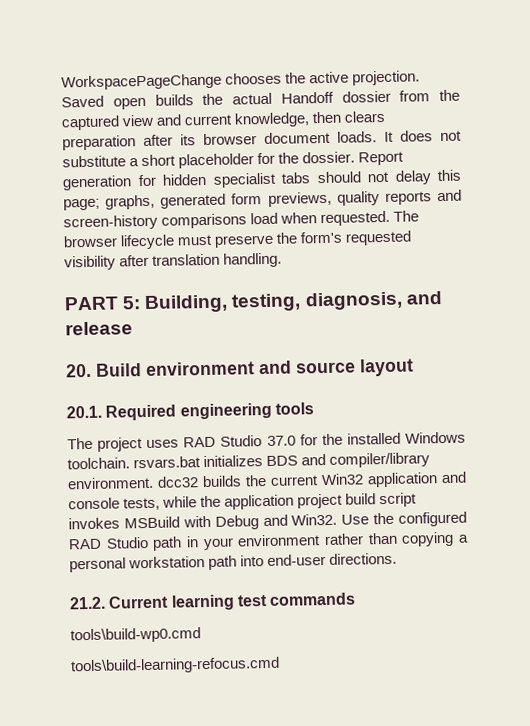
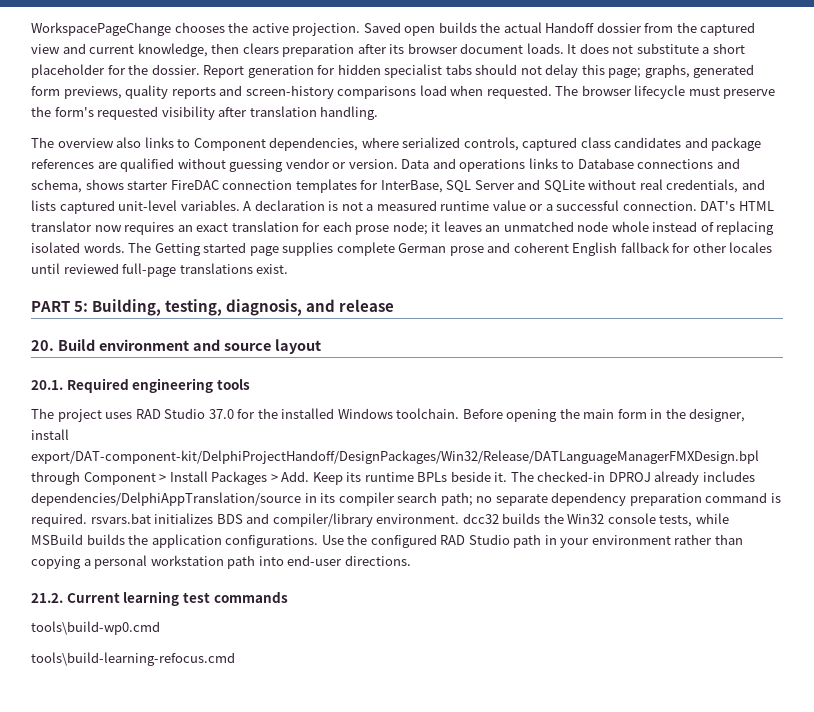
+ The overview also links to Component dependencies, where serialized controls, captured class candidates and package references are qualified without guessing vendor or version. Data and operations links to Database connections and schema, shows starter FireDAC connection templates for InterBase, SQL Server and SQLite without real credentials, and lists captured unit-level variables. A declaration is not a measured runtime value or a successful connection. DAT's HTML translator now requires an exact translation for each prose node; it leaves an unmatched node whole instead of replacing isolated words. The Getting started page supplies complete German prose and coherent English fallback for other locales until reviewed full-page translations exist.
- The project uses RAD Studio 37.0 for the installed Windows toolchain. rsvars.bat initializes BDS and compiler/library environment. dcc32 builds the current Win32 application and console tests, while the application project build script invokes MSBuild with Debug and Win32.
+ The project uses RAD Studio 37.0 for the installed Windows toolchain. Before opening the main form in the designer, install export/DAT-component-kit/DelphiProjectHandoff/DesignPackages/Win32/Release/DATLanguageManagerFMXDesign.bpl through Component > Install Packages > Add. Keep its runtime BPLs beside it. The checked-in DPROJ already includes dependencies/DelphiAppTranslation/source in its compiler search path; no separate dependency preparation command is required. rsvars.bat initializes BDS and compiler/library environment. dcc32 builds the Win32 console tests, while MSBuild builds the application configurations.

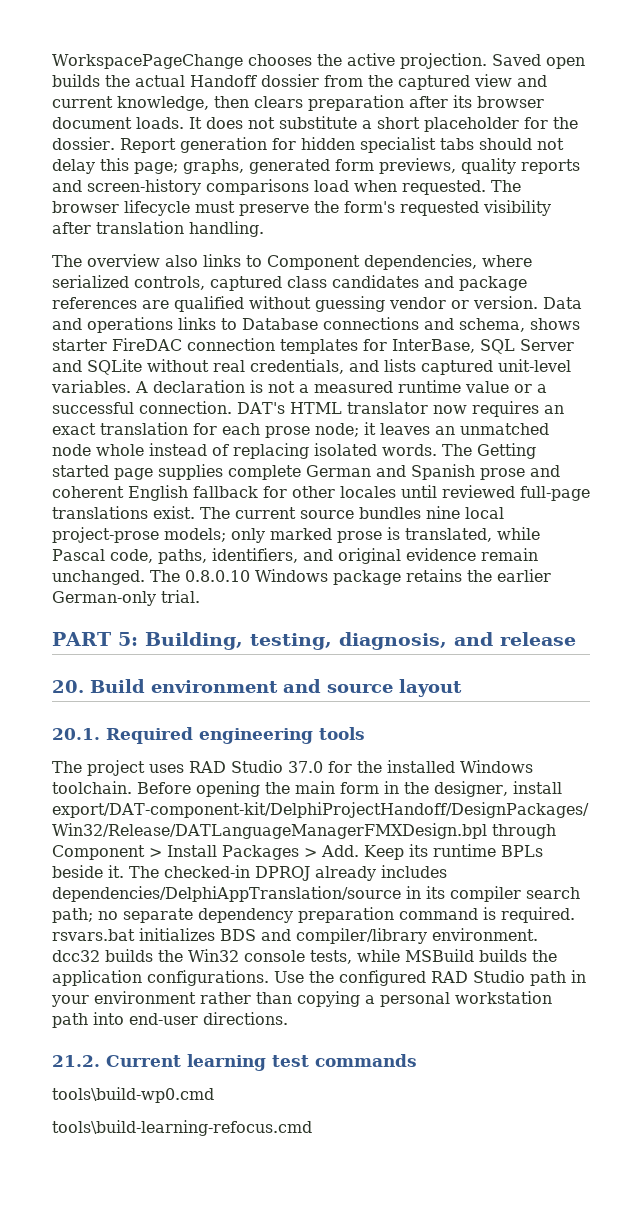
- The Getting started page supplies complete German prose and coherent English fallback for other locales until reviewed full-page translations exist.
+ The Getting started page supplies complete German and Spanish prose and coherent English fallback for other locales until reviewed full-page translations exist. The current source bundles nine local project-prose models; only marked prose is translated, while Pascal code, paths, identifiers, and original evidence remain unchanged. The 0.8.0.10 Windows package retains the earlier German-only trial.

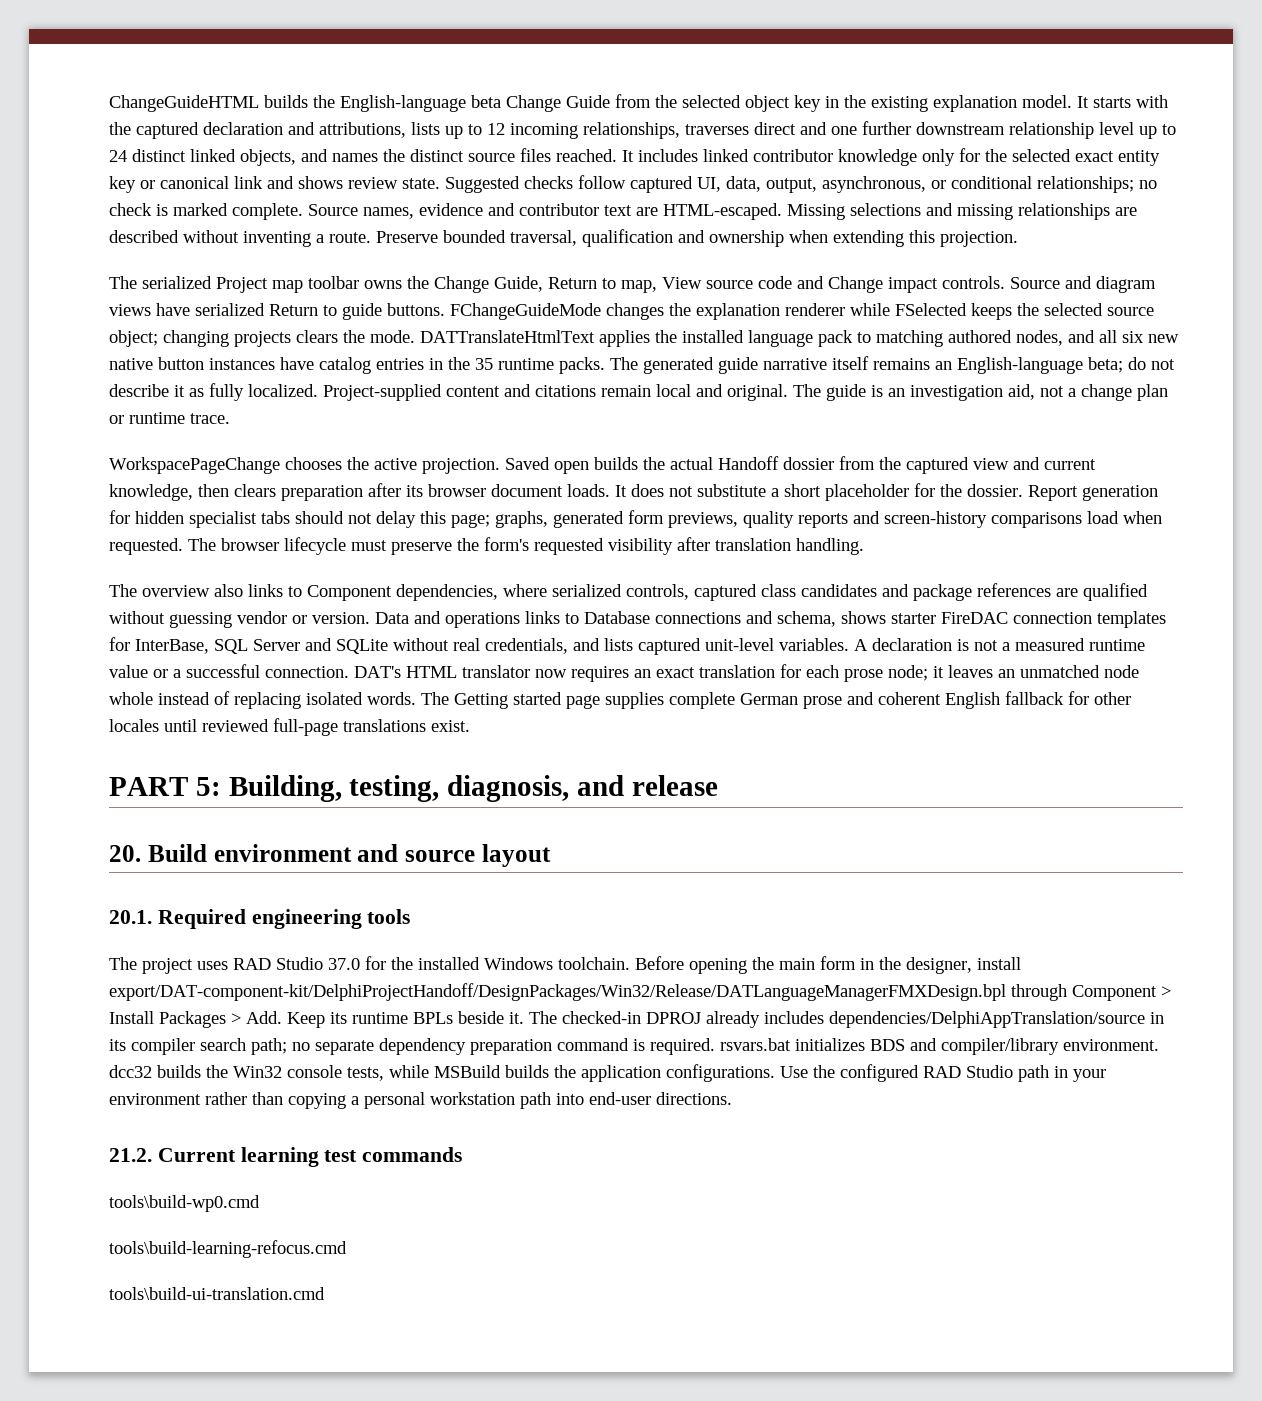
+ ChangeGuideHTML builds the English-language beta Change Guide from the selected object key in the existing explanation model. It starts with the captured declaration and attributions, lists up to 12 incoming relationships, traverses direct and one further downstream relationship level up to 24 distinct linked objects, and names the distinct source files reached. It includes linked contributor knowledge only for the selected exact entity key or canonical link and shows review state. Suggested checks follow captured UI, data, output, asynchronous, or conditional relationships; no check is marked complete. Source names, evidence and contributor text are HTML-escaped. Missing selections and missing relationships are described without inventing a route. Preserve bounded traversal, qualification and ownership when extending this projection.
+ The serialized Project map toolbar owns the Change Guide, Return to map, View source code and Change impact controls. Source and diagram views have serialized Return to guide buttons. FChangeGuideMode changes the explanation renderer while FSelected keeps the selected source object; changing projects clears the mode. DATTranslateHtmlText applies the installed language pack to matching authored nodes, and all six new native button instances have catalog entries in the 35 runtime packs. The generated guide narrative itself remains an English-language beta; do not describe it as fully localized. Project-supplied content and citations remain local and original. The guide is an investigation aid, not a change plan or runtime trace.
- The Getting started page supplies complete German and Spanish prose and coherent English fallback for other locales until reviewed full-page translations exist. The current source bundles nine local project-prose models; only marked prose is translated, while Pascal code, paths, identifiers, and original evidence remain unchanged. The 0.8.0.10 Windows package retains the earlier German-only trial.
+ The Getting started page supplies complete German prose and coherent English fallback for other locales until reviewed full-page translations exist.
+ tools\build-ui-translation.cmd

